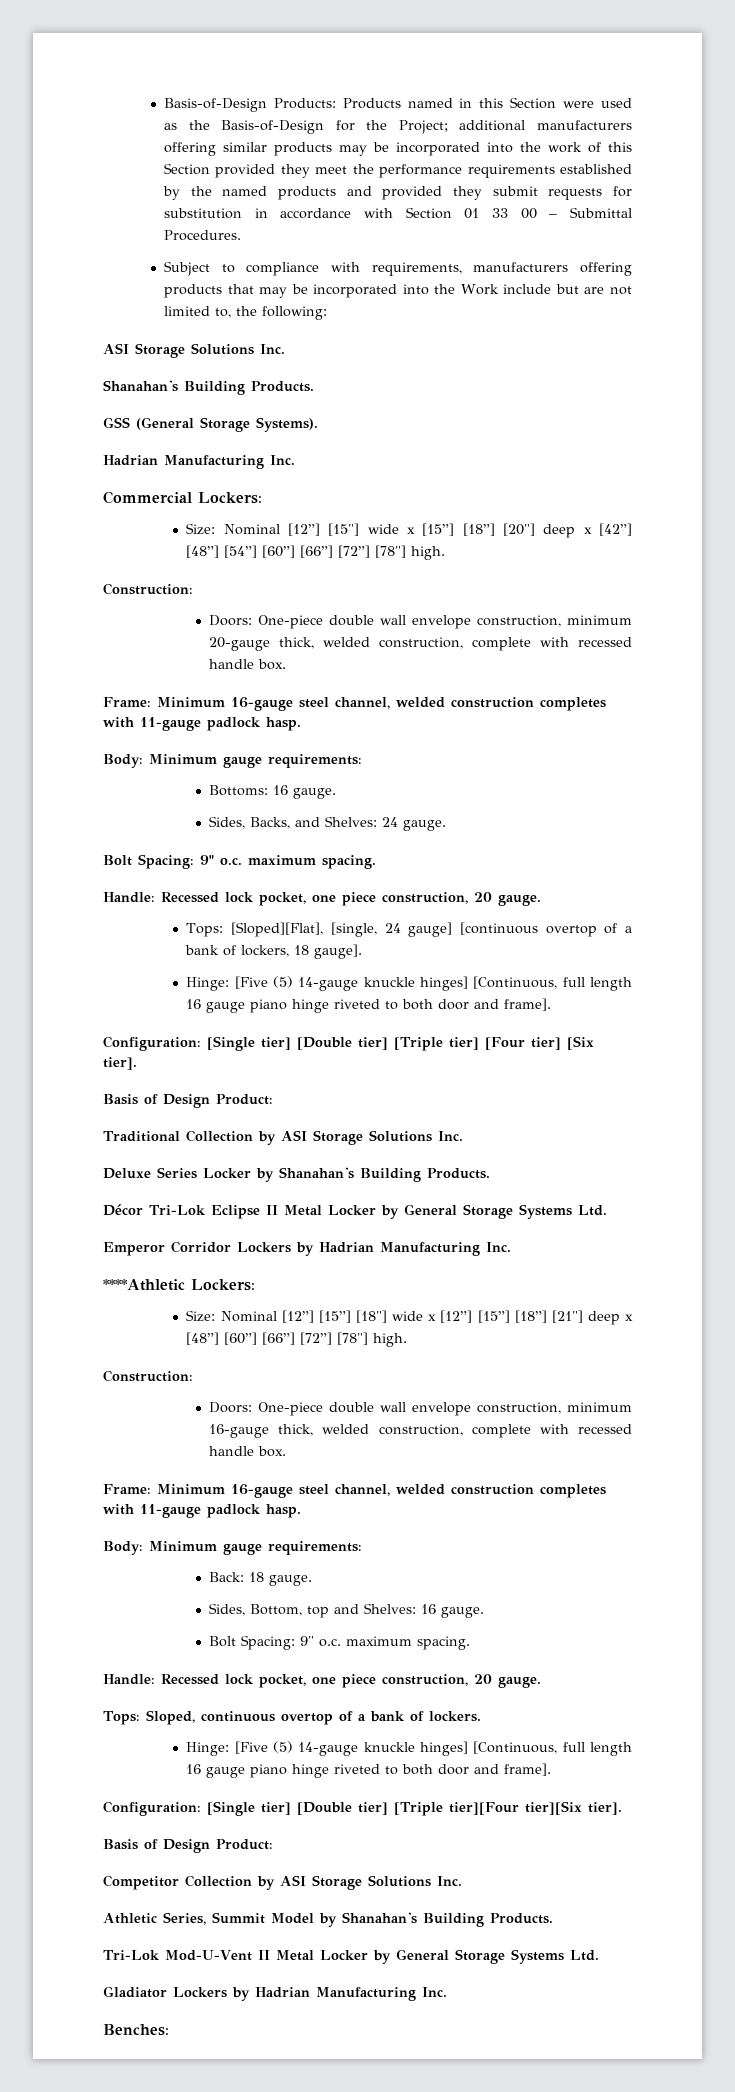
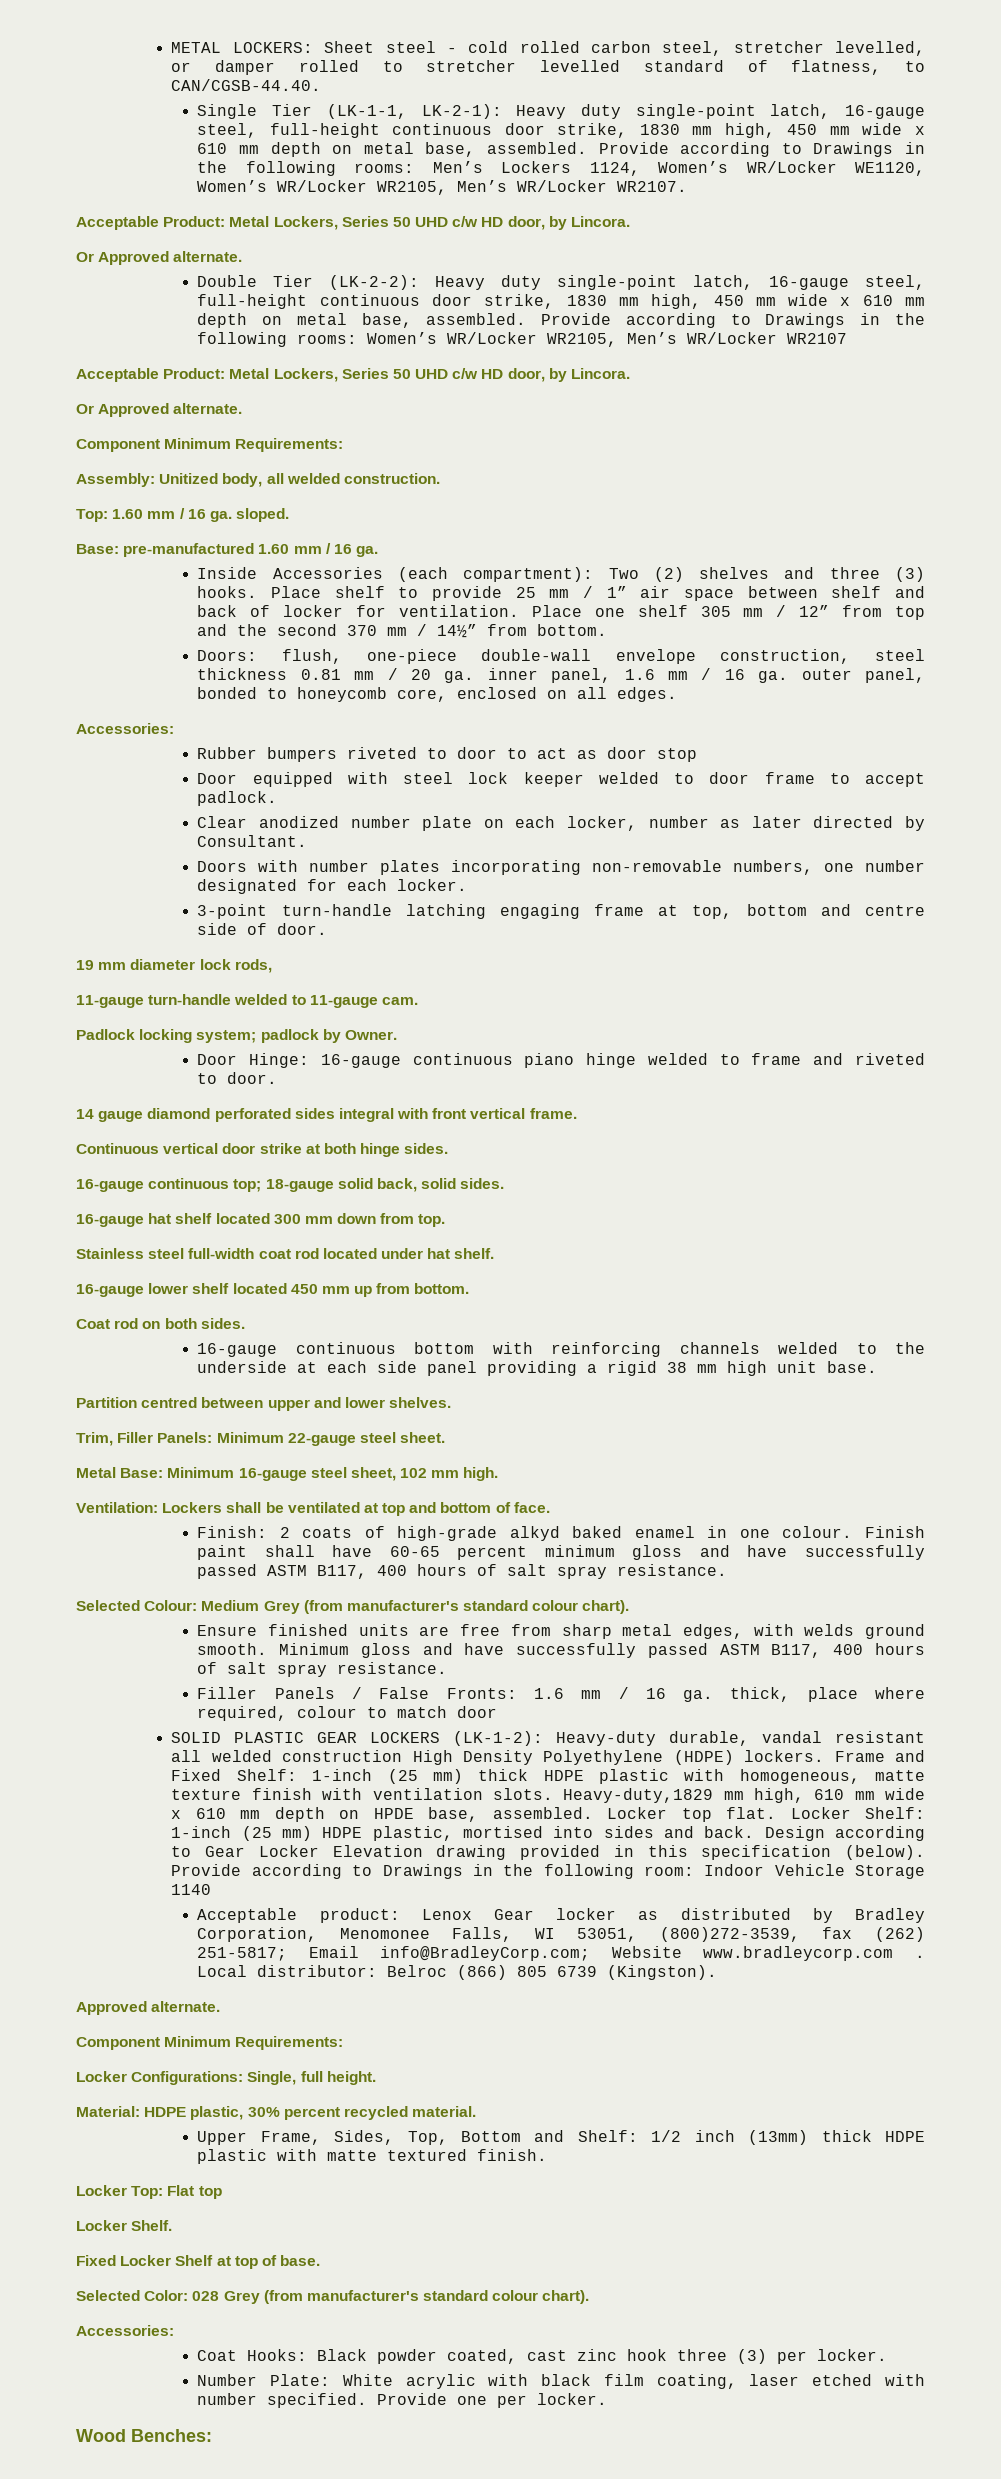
- Basis-of-Design Products: Products named in this Section were used as the Basis-of-Design for the Project; additional manufacturers offering similar products may be incorporated into the work of this Section provided they meet the performance requirements established by the named products and provided they submit requests for substitution in accordance with Section 01 33 00 – Submittal Procedures.
- Subject to compliance with requirements, manufacturers offering products that may be incorporated into the Work include but are not limited to, the following:
- ASI Storage Solutions Inc.
- Shanahan's Building Products.
- GSS (General Storage Systems).
- Hadrian Manufacturing Inc.
- Commercial Lockers:
- Size: Nominal [12”] [15"] wide x [15”] [18”] [20"] deep x [42”] [48”] [54”] [60”] [66”] [72”] [78"] high.
- Construction:
- Doors: One-piece double wall envelope construction, minimum 20-gauge thick, welded construction, complete with recessed handle box.
- Frame: Minimum 16-gauge steel channel, welded construction completes with 11-gauge padlock hasp.
- Body: Minimum gauge requirements:
- Bottoms: 16 gauge.
- Sides, Backs, and Shelves: 24 gauge.
- Bolt Spacing: 9" o.c. maximum spacing.
- Handle: Recessed lock pocket, one piece construction, 20 gauge.
- Tops: [Sloped][Flat], [single, 24 gauge] [continuous overtop of a bank of lockers, 18 gauge].
- Hinge: [Five (5) 14-gauge knuckle hinges] [Continuous, full length 16 gauge piano hinge riveted to both door and frame].
- Configuration: [Single tier] [Double tier] [Triple tier] [Four tier] [Six tier].
- Basis of Design Product:
- Traditional Collection by ASI Storage Solutions Inc.
- Deluxe Series Locker by Shanahan's Building Products.
- Décor Tri-Lok Eclipse II Metal Locker by General Storage Systems Ltd.
- Emperor Corridor Lockers by Hadrian Manufacturing Inc.
- ****Athletic Lockers:
- Size: Nominal [12”] [15”] [18"] wide x [12”] [15”] [18”] [21"] deep x [48”] [60”] [66”] [72”] [78"] high.
- Construction:
- Doors: One-piece double wall envelope construction, minimum 16-gauge thick, welded construction, complete with recessed handle box.
- Frame: Minimum 16-gauge steel channel, welded construction completes with 11-gauge padlock hasp.
- Body: Minimum gauge requirements:
- Back: 18 gauge.
- Sides, Bottom, top and Shelves: 16 gauge.
- Bolt Spacing: 9" o.c. maximum spacing.
- Handle: Recessed lock pocket, one piece construction, 20 gauge.
- Tops: Sloped, continuous overtop of a bank of lockers.
- Hinge: [Five (5) 14-gauge knuckle hinges] [Continuous, full length 16 gauge piano hinge riveted to both door and frame].
- Configuration: [Single tier] [Double tier] [Triple tier][Four tier][Six tier].
- Basis of Design Product:
- Competitor Collection by ASI Storage Solutions Inc.
- Athletic Series, Summit Model by Shanahan's Building Products.
- Tri-Lok Mod-U-Vent II Metal Locker by General Storage Systems Ltd.
- Gladiator Lockers by Hadrian Manufacturing Inc.
- Benches:
+ METAL LOCKERS: Sheet steel - cold rolled carbon steel, stretcher levelled, or damper rolled to stretcher levelled standard of flatness, to CAN/CGSB-44.40.
+ Single Tier (LK-1-1, LK-2-1): Heavy duty single-point latch, 16-gauge steel, full-height continuous door strike, 1830 mm high, 450 mm wide x 610 mm depth on metal base, assembled. Provide according to Drawings in the following rooms: Men’s Lockers 1124, Women’s WR/Locker WE1120, Women’s WR/Locker WR2105, Men’s WR/Locker WR2107.
+ Acceptable Product: Metal Lockers, Series 50 UHD c/w HD door, by Lincora.
+ Or Approved alternate.
+ Double Tier (LK-2-2): Heavy duty single-point latch, 16-gauge steel, full-height continuous door strike, 1830 mm high, 450 mm wide x 610 mm depth on metal base, assembled. Provide according to Drawings in the following rooms: Women’s WR/Locker WR2105, Men’s WR/Locker WR2107
+ Acceptable Product: Metal Lockers, Series 50 UHD c/w HD door, by Lincora.
+ Or Approved alternate.
+ Component Minimum Requirements:
+ Assembly: Unitized body, all welded construction.
+ Top: 1.60 mm / 16 ga. sloped.
+ Base: pre-manufactured 1.60 mm / 16 ga.
+ Inside Accessories (each compartment): Two (2) shelves and three (3) hooks. Place shelf to provide 25 mm / 1” air space between shelf and back of locker for ventilation. Place one shelf 305 mm / 12” from top and the second 370 mm / 14½” from bottom.
+ Doors: flush, one-piece double-wall envelope construction, steel thickness 0.81 mm / 20 ga. inner panel, 1.6 mm / 16 ga. outer panel, bonded to honeycomb core, enclosed on all edges.
+ Accessories:
+ Rubber bumpers riveted to door to act as door stop
+ Door equipped with steel lock keeper welded to door frame to accept padlock.
+ Clear anodized number plate on each locker, number as later directed by Consultant.
+ Doors with number plates incorporating non-removable numbers, one number designated for each locker.
+ 3-point turn-handle latching engaging frame at top, bottom and centre side of door.
+ 19 mm diameter lock rods,
+ 11-gauge turn-handle welded to 11-gauge cam.
+ Padlock locking system; padlock by Owner.
+ Door Hinge: 16-gauge continuous piano hinge welded to frame and riveted to door.
+ 14 gauge diamond perforated sides integral with front vertical frame.
+ Continuous vertical door strike at both hinge sides.
+ 16-gauge continuous top; 18-gauge solid back, solid sides.
+ 16-gauge hat shelf located 300 mm down from top.
+ Stainless steel full-width coat rod located under hat shelf.
+ 16-gauge lower shelf located 450 mm up from bottom.
+ Coat rod on both sides.
+ 16-gauge continuous bottom with reinforcing channels welded to the underside at each side panel providing a rigid 38 mm high unit base.
+ Partition centred between upper and lower shelves.
+ Trim, Filler Panels: Minimum 22-gauge steel sheet.
+ Metal Base: Minimum 16-gauge steel sheet, 102 mm high.
+ Ventilation: Lockers shall be ventilated at top and bottom of face.
+ Finish: 2 coats of high-grade alkyd baked enamel in one colour. Finish paint shall have 60-65 percent minimum gloss and have successfully passed ASTM B117, 400 hours of salt spray resistance.
+ Selected Colour: Medium Grey (from manufacturer's standard colour chart).
+ Ensure finished units are free from sharp metal edges, with welds ground smooth. Minimum gloss and have successfully passed ASTM B117, 400 hours of salt spray resistance.
+ Filler Panels / False Fronts: 1.6 mm / 16 ga. thick, place where required, colour to match door
+ SOLID PLASTIC GEAR LOCKERS (LK-1-2): Heavy-duty durable, vandal resistant all welded construction High Density Polyethylene (HDPE) lockers. Frame and Fixed Shelf: 1-inch (25 mm) thick HDPE plastic with homogeneous, matte texture finish with ventilation slots. Heavy-duty,1829 mm high, 610 mm wide x 610 mm depth on HPDE base, assembled. Locker top flat. Locker Shelf: 1-inch (25 mm) HDPE plastic, mortised into sides and back. Design according to Gear Locker Elevation drawing provided in this specification (below). Provide according to Drawings in the following room: Indoor Vehicle Storage 1140
+ Acceptable product: Lenox Gear locker as distributed by Bradley Corporation, Menomonee Falls, WI 53051, (800)272-3539, fax (262) 251-5817; Email info@BradleyCorp.com; Website www.bradleycorp.com . Local distributor: Belroc (866) 805 6739 (Kingston).
+ Approved alternate.
+ Component Minimum Requirements:
+ Locker Configurations: Single, full height.
+ Material: HDPE plastic, 30% percent recycled material.
+ Upper Frame, Sides, Top, Bottom and Shelf: 1/2 inch (13mm) thick HDPE plastic with matte textured finish.
+ Locker Top: Flat top
+ Locker Shelf.
+ Fixed Locker Shelf at top of base.
+ Selected Color: 028 Grey (from manufacturer's standard colour chart).
+ Accessories:
+ Coat Hooks: Black powder coated, cast zinc hook three (3) per locker.
+ Number Plate: White acrylic with black film coating, laser etched with number specified. Provide one per locker.
+ Wood Benches:

